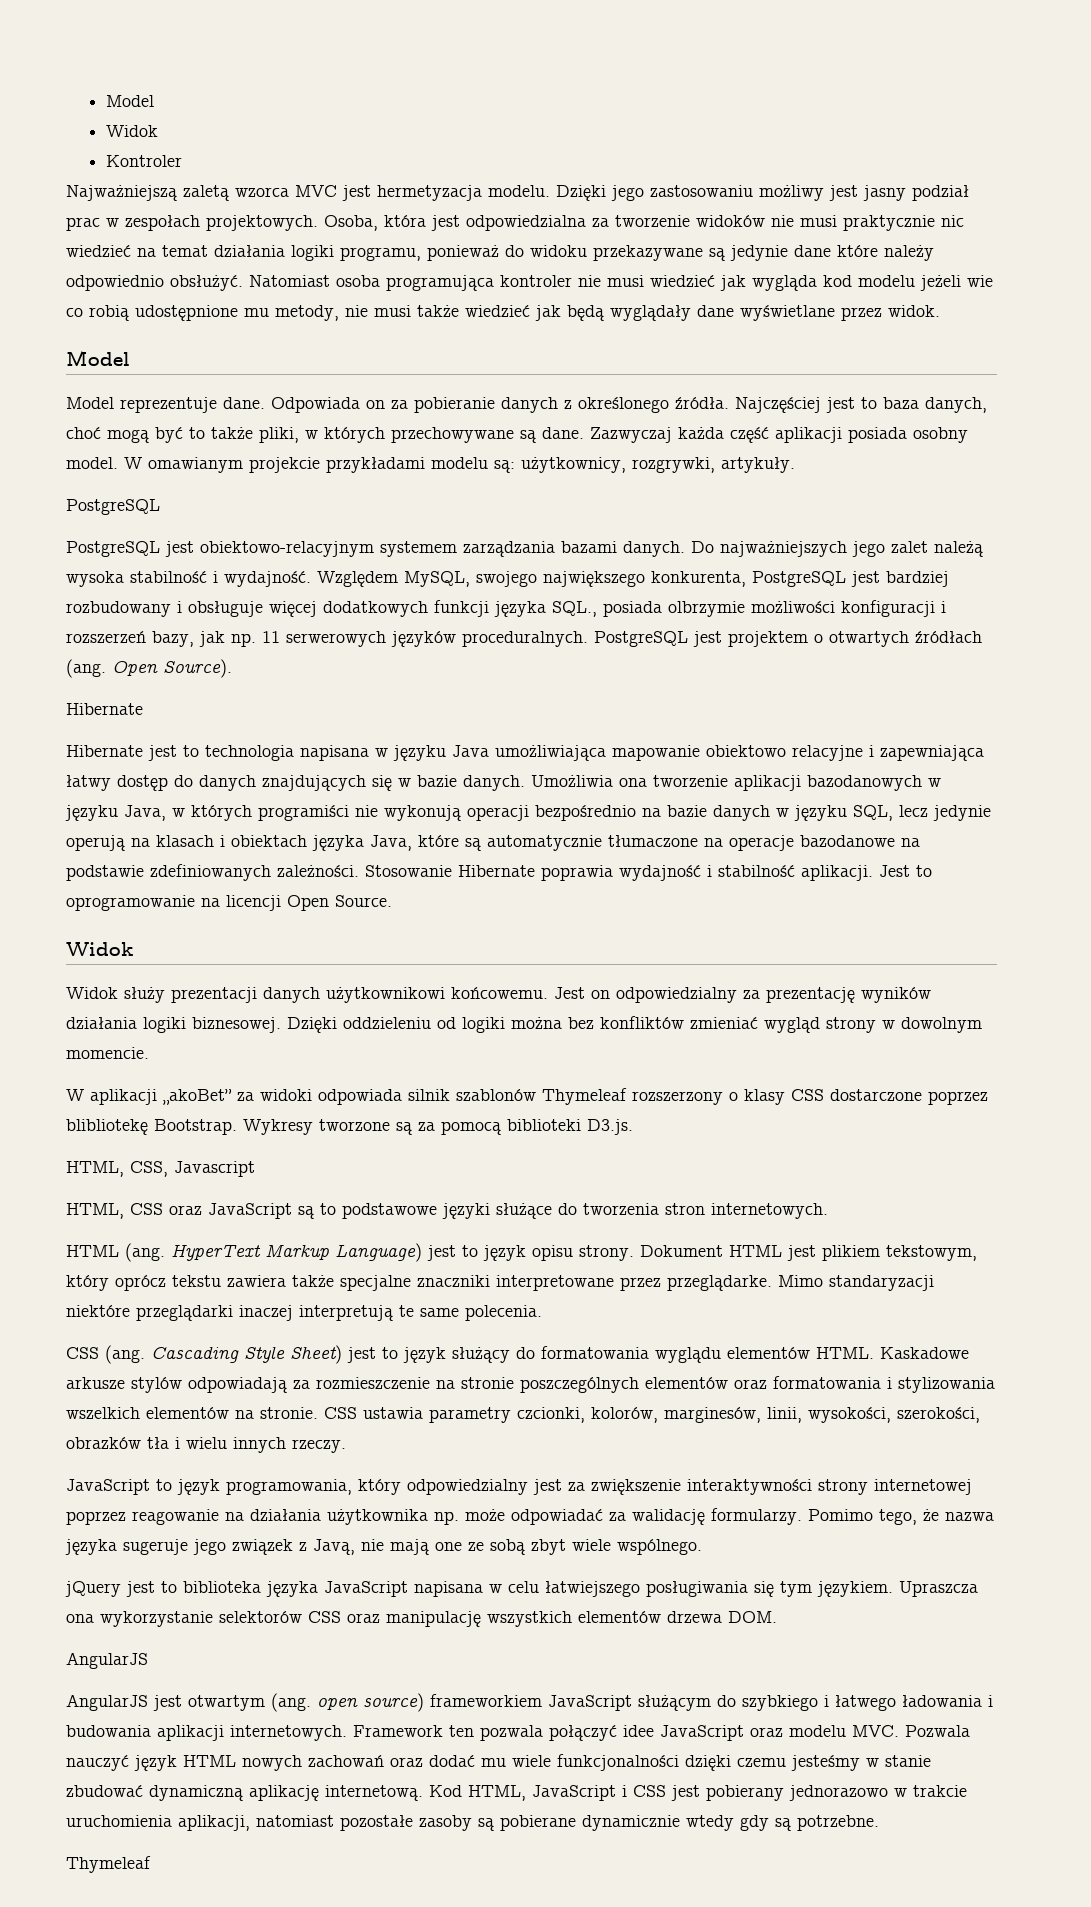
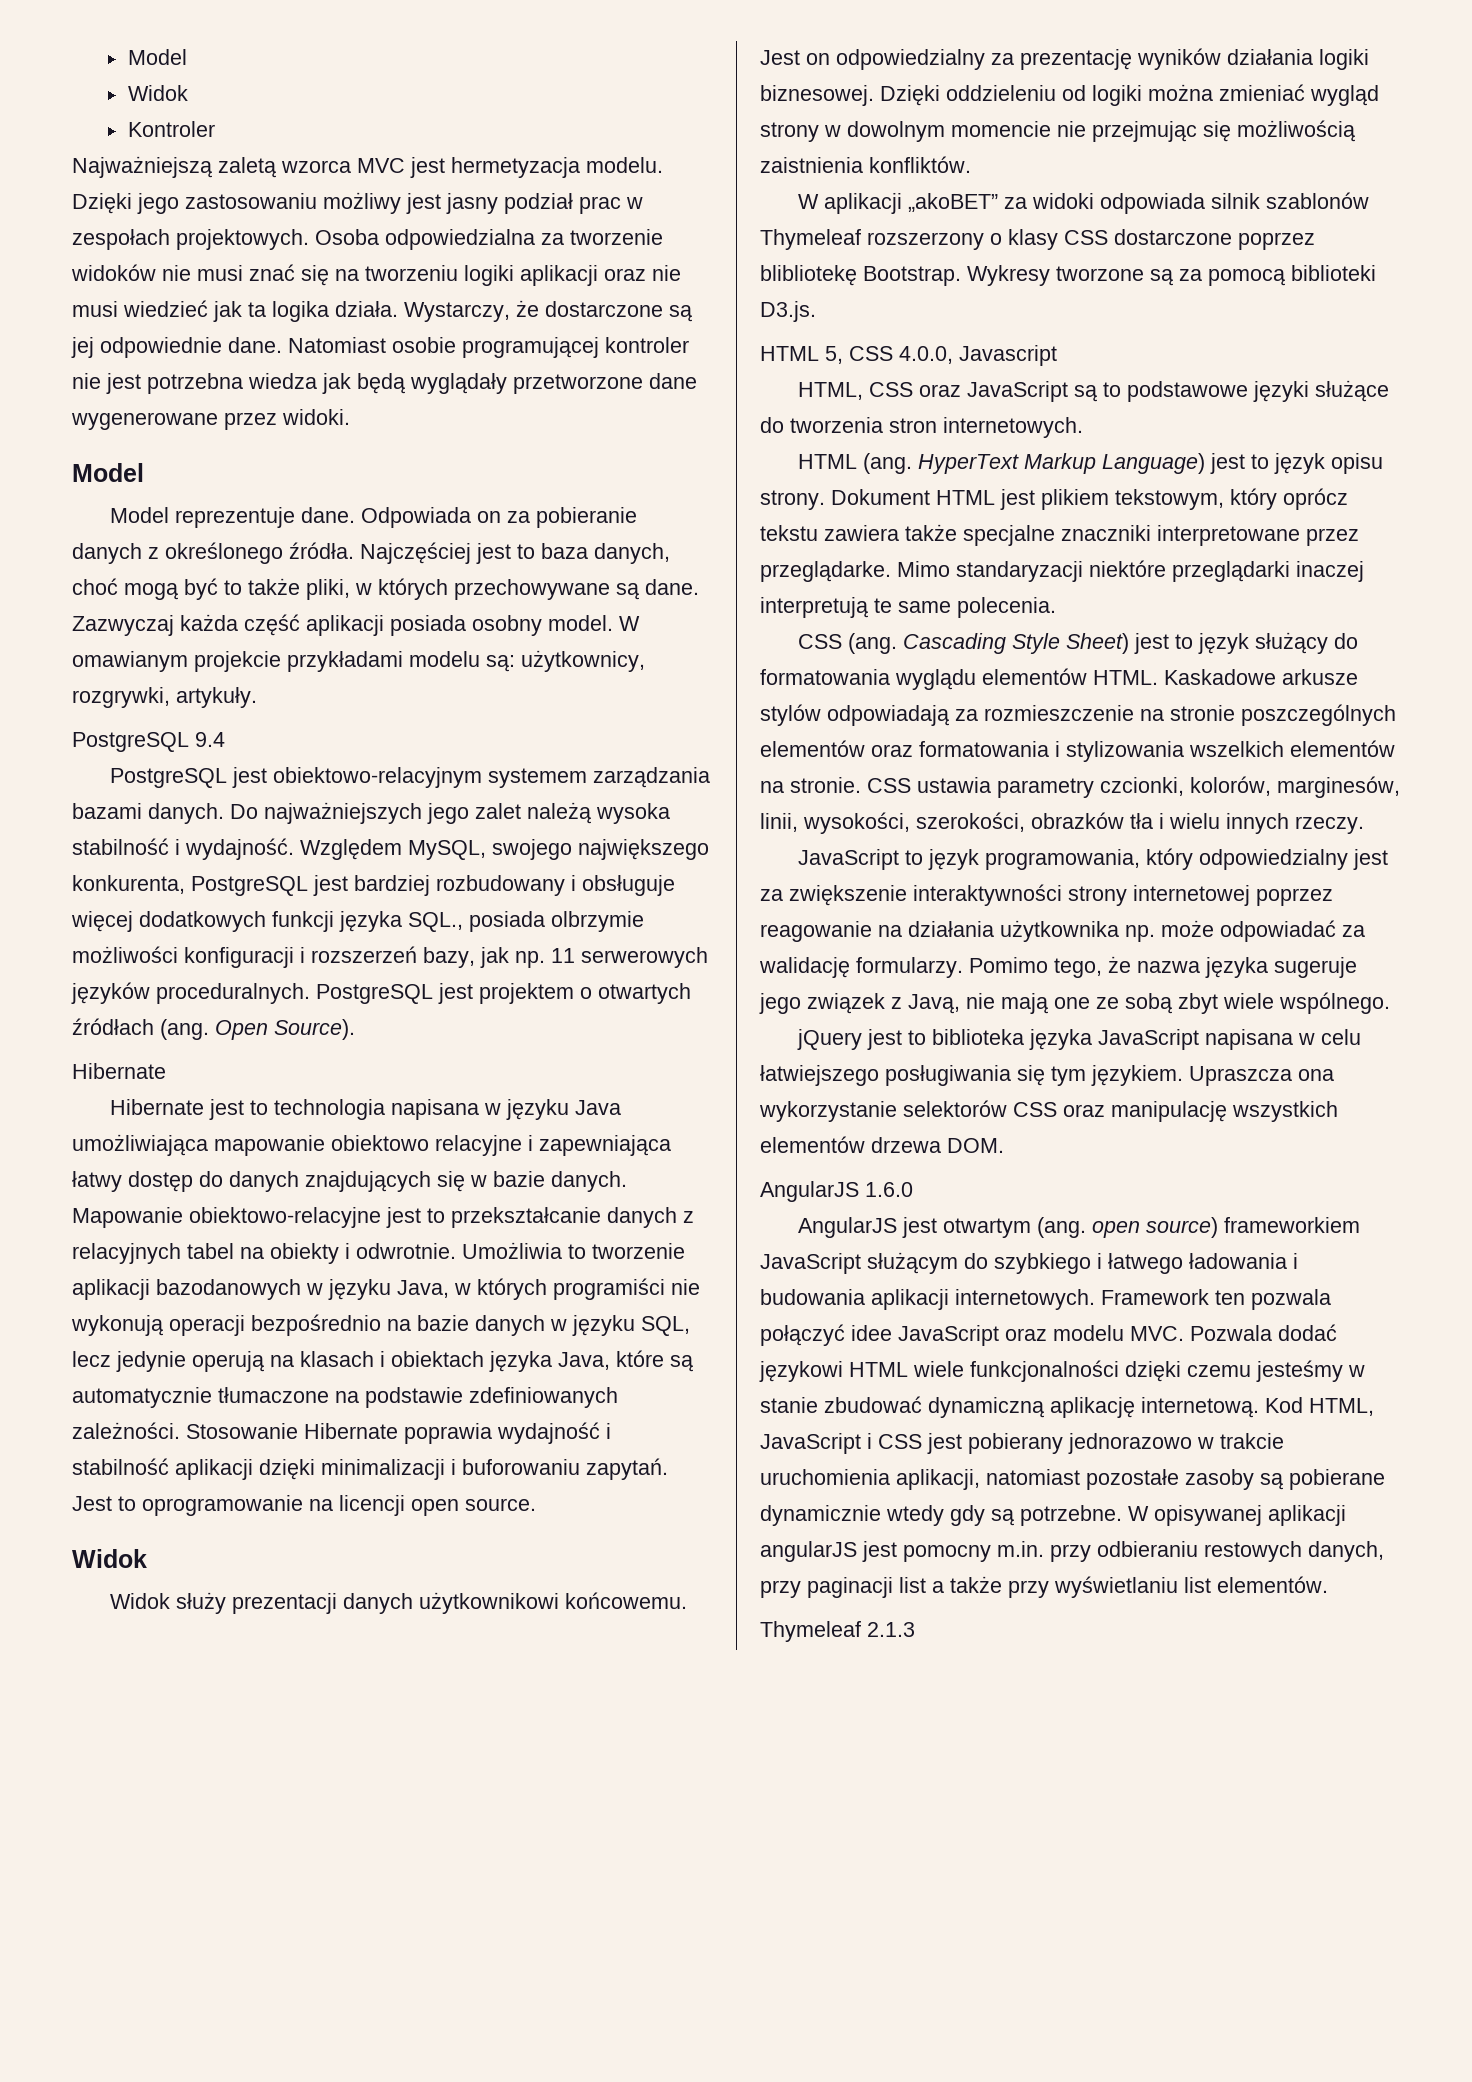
- Osoba, która jest odpowiedzialna za tworzenie widoków nie musi praktycznie nic wiedzieć na temat działania logiki programu, ponieważ do widoku przekazywane są jedynie dane które należy odpowiednio obsłużyć. Natomiast osoba programująca kontroler nie musi wiedzieć jak wygląda kod modelu jeżeli wie co robią udostępnione mu metody, nie musi także wiedzieć jak będą wyglądały dane wyświetlane przez widok.
+ Osoba odpowiedzialna za tworzenie widoków nie musi znać się na tworzeniu logiki aplikacji oraz nie musi wiedzieć jak ta logika działa. Wystarczy, że dostarczone są jej odpowiednie dane. Natomiast osobie programującej kontroler nie jest potrzebna wiedza jak będą wyglądały przetworzone dane wygenerowane przez widoki.
  W omawianym projekcie przykładami modelu są: użytkownicy, rozgrywki, artykuły.
- PostgreSQL
+ PostgreSQL 9.4
- Umożliwia ona tworzenie aplikacji bazodanowych w języku Java, w których programiści nie wykonują operacji bezpośrednio na bazie danych w języku SQL, lecz jedynie operują na klasach i obiektach języka Java, które są automatycznie tłumaczone na operacje bazodanowe na podstawie zdefiniowanych zależności.
+ Mapowanie obiektowo-relacyjne jest to przekształcanie danych z relacyjnych tabel na obiekty i odwrotnie. Umożliwia to tworzenie aplikacji bazodanowych w języku Java, w których programiści nie wykonują operacji bezpośrednio na bazie danych w języku SQL, lecz jedynie operują na klasach i obiektach języka Java, które są automatycznie tłumaczone na podstawie zdefiniowanych zależności.
- Stosowanie Hibernate poprawia wydajność i stabilność aplikacji.
+ Stosowanie Hibernate poprawia wydajność i stabilność aplikacji dzięki minimalizacji i buforowaniu zapytań.
- Jest to oprogramowanie na licencji Open Source.
+ Jest to oprogramowanie na licencji open source.
- Dzięki oddzieleniu od logiki można bez konfliktów zmieniać wygląd strony w dowolnym momencie.
+ Dzięki oddzieleniu od logiki można zmieniać wygląd strony w dowolnym momencie nie przejmując się możliwością zaistnienia konfliktów.
- W aplikacji „akoBet” za widoki odpowiada silnik szablonów Thymeleaf rozszerzony o klasy CSS dostarczone poprzez blibliotekę Bootstrap.
+ W aplikacji „akoBET” za widoki odpowiada silnik szablonów Thymeleaf rozszerzony o klasy CSS dostarczone poprzez blibliotekę Bootstrap.
- HTML, CSS, Javascript
+ HTML 5, CSS 4.0.0, Javascript
  Upraszcza ona wykorzystanie selektorów CSS oraz manipulację wszystkich elementów drzewa DOM.
- AngularJS
+ AngularJS 1.6.0
- Framework ten pozwala połączyć idee JavaScript oraz modelu MVC. Pozwala nauczyć język HTML nowych zachowań oraz dodać mu wiele funkcjonalności dzięki czemu jesteśmy w stanie zbudować dynamiczną aplikację internetową.
+ Framework ten pozwala połączyć idee JavaScript oraz modelu MVC. Pozwala dodać językowi HTML wiele funkcjonalności dzięki czemu jesteśmy w stanie zbudować dynamiczną aplikację internetową.
- Kod HTML, JavaScript i CSS jest pobierany jednorazowo w trakcie uruchomienia aplikacji, natomiast pozostałe zasoby są pobierane dynamicznie wtedy gdy są potrzebne.
- Thymeleaf
+ Kod HTML, JavaScript i CSS jest pobierany jednorazowo w trakcie uruchomienia aplikacji, natomiast pozostałe zasoby są pobierane dynamicznie wtedy gdy są potrzebne. W opisywanej aplikacji angularJS jest pomocny m.in. przy odbieraniu restowych danych, przy paginacji list a także przy wyświetlaniu list elementów.
+ Thymeleaf 2.1.3

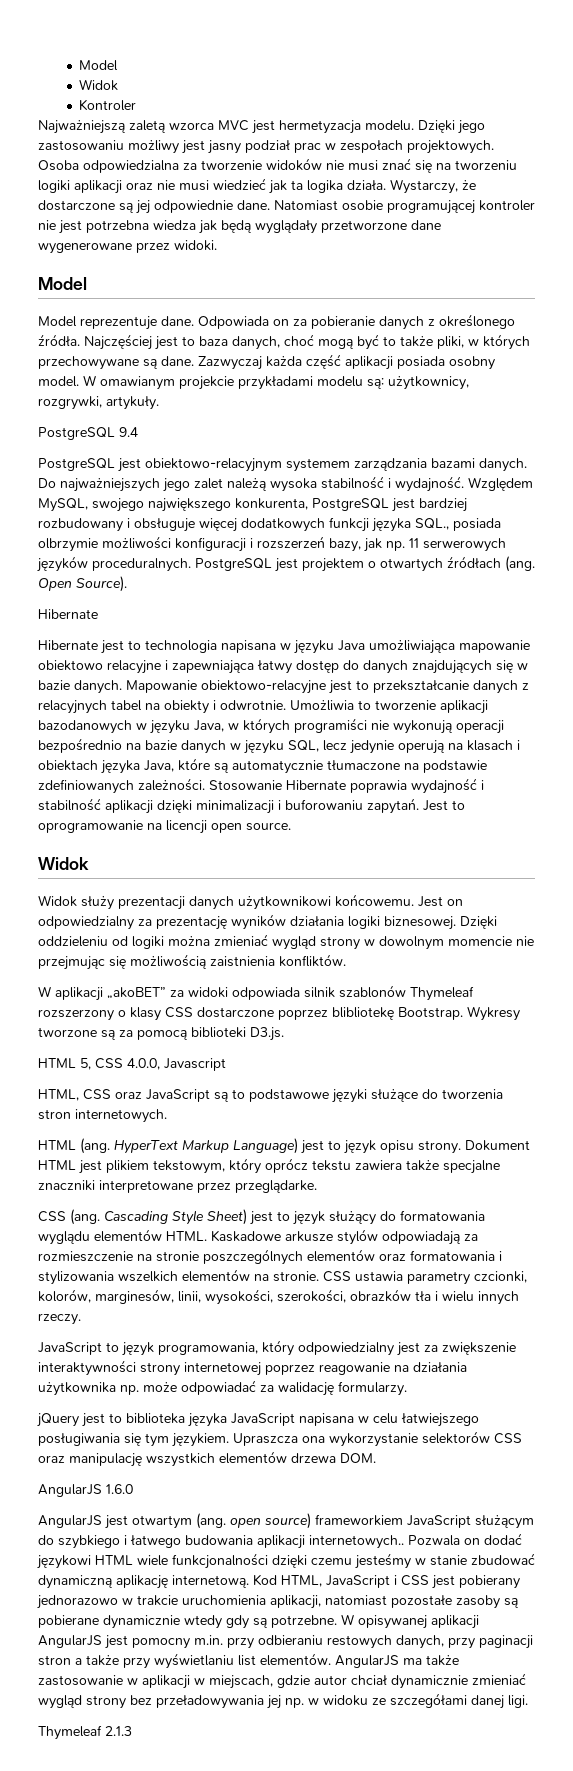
- Mimo standaryzacji niektóre przeglądarki inaczej interpretują te same polecenia.
- Pomimo tego, że nazwa języka sugeruje jego związek z Javą, nie mają one ze sobą zbyt wiele wspólnego.
- AngularJS jest otwartym (ang. open source) frameworkiem JavaScript służącym do szybkiego i łatwego ładowania i budowania aplikacji internetowych. Framework ten pozwala połączyć idee JavaScript oraz modelu MVC. Pozwala dodać językowi HTML wiele funkcjonalności dzięki czemu jesteśmy w stanie zbudować dynamiczną aplikację internetową.
+ AngularJS jest otwartym (ang. open source) frameworkiem JavaScript służącym do szybkiego i łatwego budowania aplikacji internetowych.. Pozwala on dodać językowi HTML wiele funkcjonalności dzięki czemu jesteśmy w stanie zbudować dynamiczną aplikację internetową.
- W opisywanej aplikacji angularJS jest pomocny m.in. przy odbieraniu restowych danych, przy paginacji list a także przy wyświetlaniu list elementów.
+ W opisywanej aplikacji AngularJS jest pomocny m.in. przy odbieraniu restowych danych, przy paginacji stron a także przy wyświetlaniu list elementów. AngularJS ma także zastosowanie w aplikacji w miejscach, gdzie autor chciał dynamicznie zmieniać wygląd strony bez przeładowywania jej np. w widoku ze szczegółami danej ligi.

